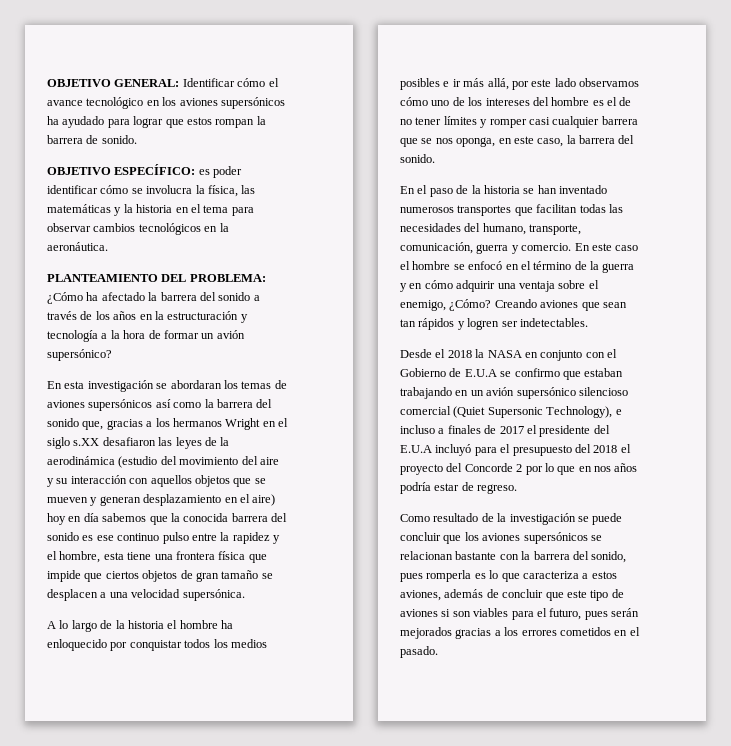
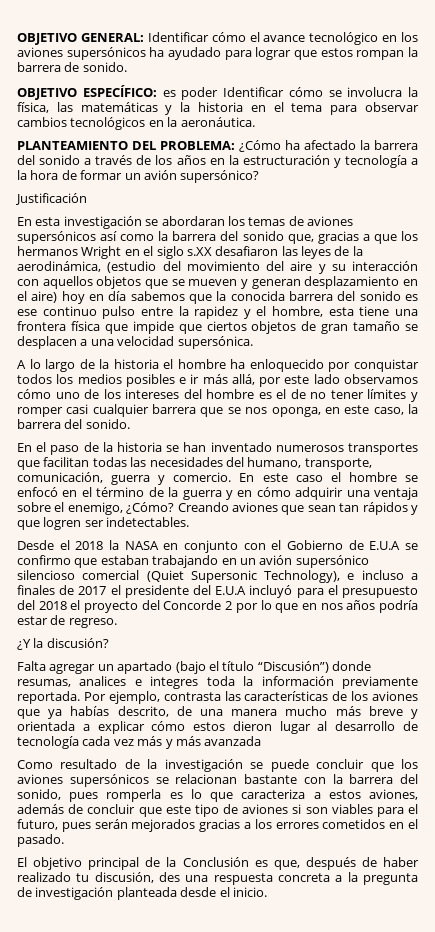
- OBJETIVO ESPECÍFICO: es poder identificar cómo se involucra la física, las matemáticas y la historia en el tema para observar cambios tecnológicos en la aeronáutica.
+ OBJETIVO ESPECÍFICO: es poder Identificar cómo se involucra la física, las matemáticas y la historia en el tema para observar cambios tecnológicos en la aeronáutica.
+ Justificación
- En esta investigación se abordaran los temas de aviones supersónicos así como la barrera del sonido que, gracias a los hermanos Wright en el siglo s.XX desafiaron las leyes de la aerodinámica (estudio del movimiento del aire y su interacción con aquellos objetos que se mueven y generan desplazamiento en el aire) hoy en día sabemos que la conocida barrera del sonido es ese continuo pulso entre la rapidez y el hombre, esta tiene una frontera física que impide que ciertos objetos de gran tamaño se desplacen a una velocidad supersónica.
+ En esta investigación se abordaran los temas de aviones supersónicos así como la barrera del sonido que, gracias a que los hermanos Wright en el siglo s.XX desafiaron las leyes de la aerodinámica, (estudio del movimiento del aire y su interacción con aquellos objetos que se mueven y generan desplazamiento en el aire) hoy en día sabemos que la conocida barrera del sonido es ese continuo pulso entre la rapidez y el hombre, esta tiene una frontera física que impide que ciertos objetos de gran tamaño se desplacen a una velocidad supersónica.
- Creando aviones que sean tan rápidos y logren ser indetectables.
+ Creando aviones que sean tan rápidos y que logren ser indetectables.
+ ¿Y la discusión?
+ Falta agregar un apartado (bajo el título “Discusión”) donde resumas, analices e integres toda la información previamente reportada. Por ejemplo, contrasta las características de los aviones que ya habías descrito, de una manera mucho más breve y orientada a explicar cómo estos dieron lugar al desarrollo de tecnología cada vez más y más avanzada
+ El objetivo principal de la Conclusión es que, después de haber realizado tu discusión, des una respuesta concreta a la pregunta de investigación planteada desde el inicio.

